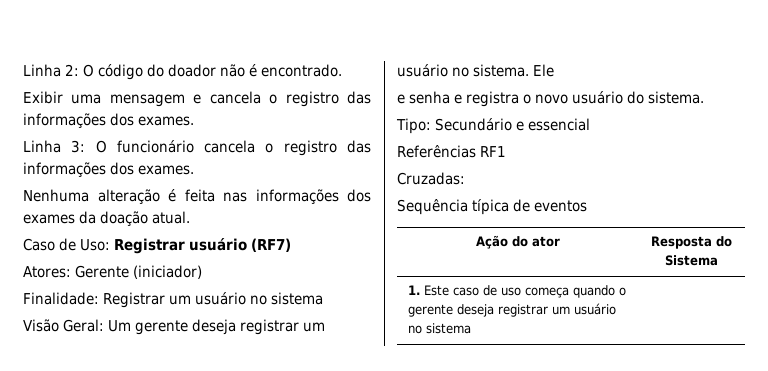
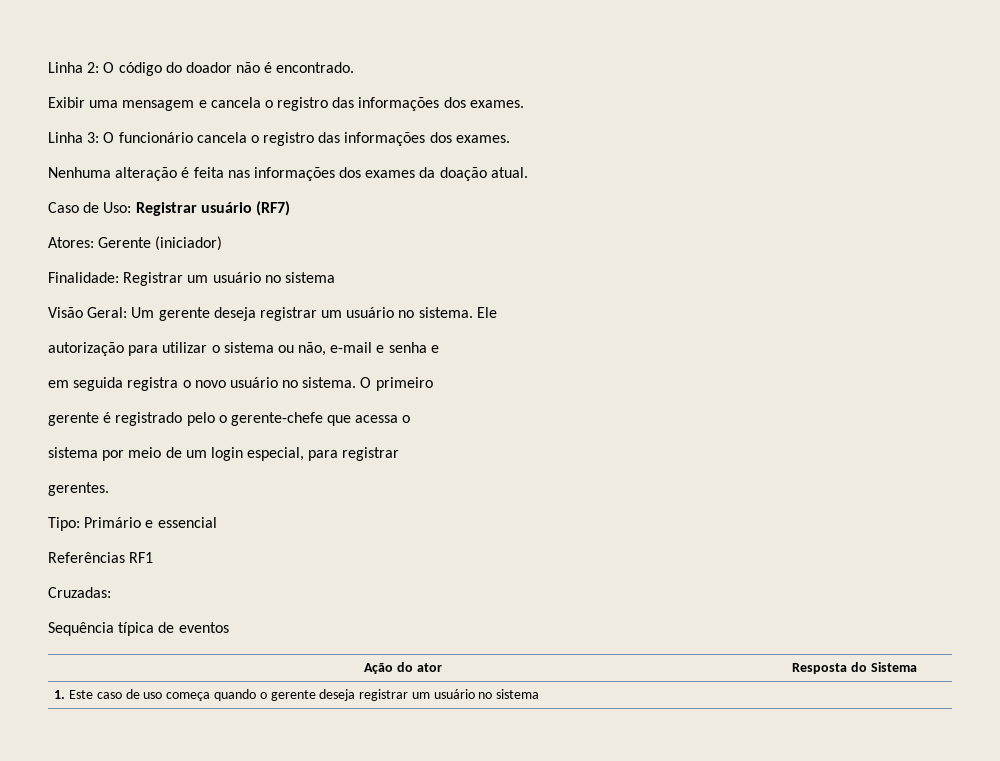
- e senha e registra o novo usuário do sistema.
+ autorização para utilizar o sistema ou não, e-mail e senha e
+ em seguida registra o novo usuário no sistema. O primeiro
+ gerente é registrado pelo o gerente-chefe que acessa o
+ sistema por meio de um login especial, para registrar
+ gerentes.
- Tipo: Secundário e essencial
+ Tipo: Primário e essencial

